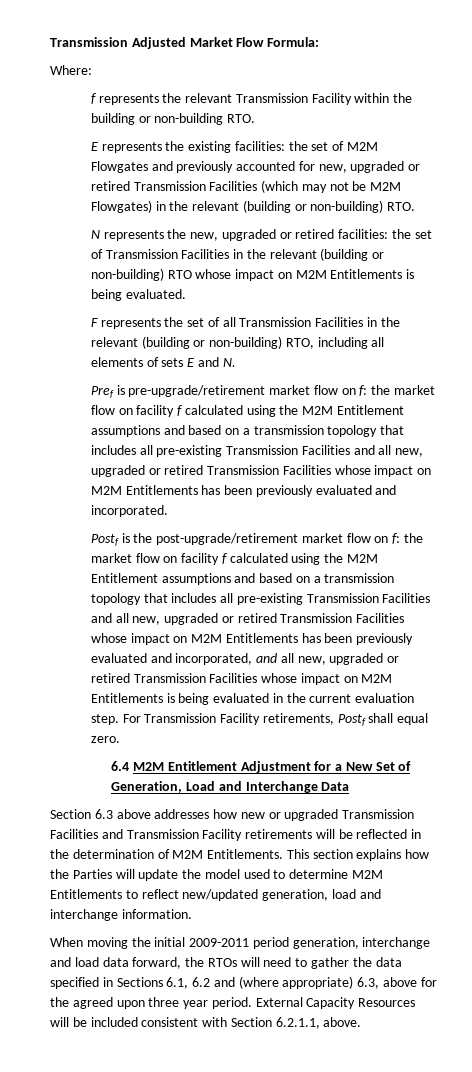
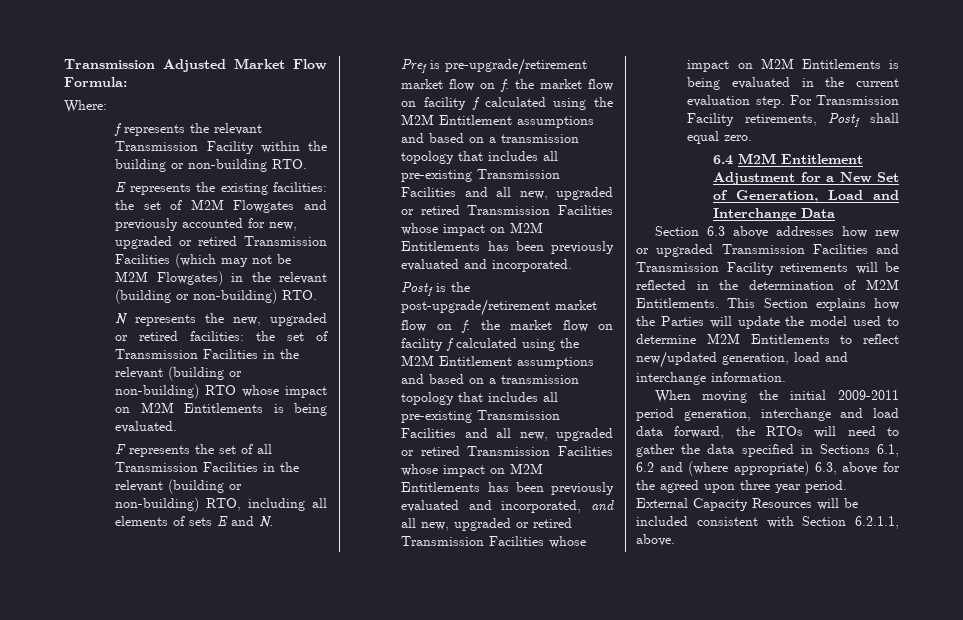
- This section explains how the Parties will update the model used to determine M2M Entitlements to reflect new/updated generation, load and interchange information.
+ This Section explains how the Parties will update the model used to determine M2M Entitlements to reflect new/updated generation, load and interchange information.

